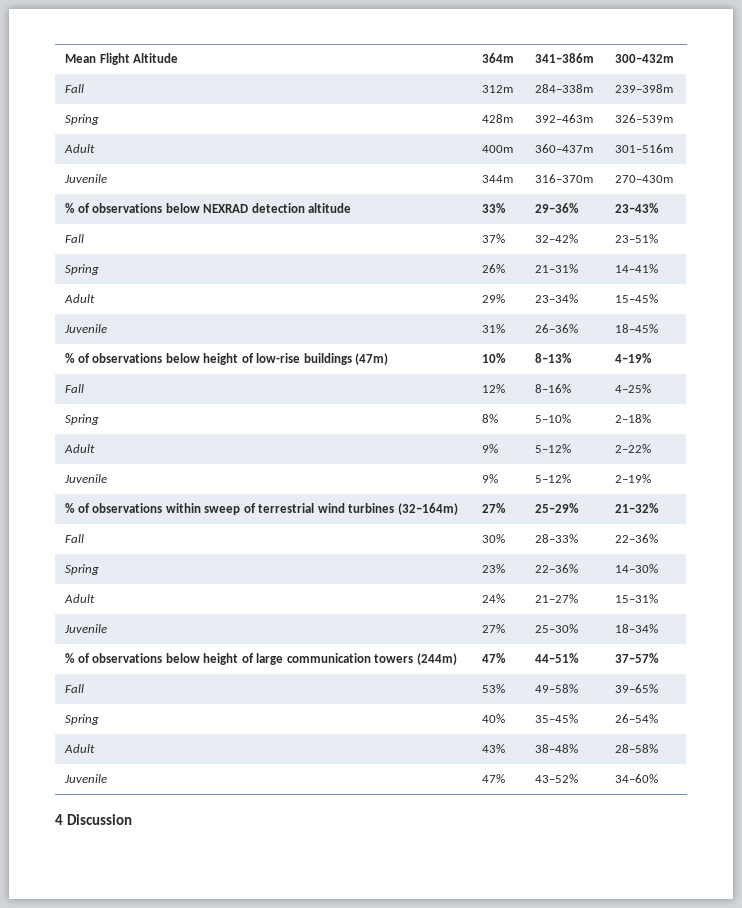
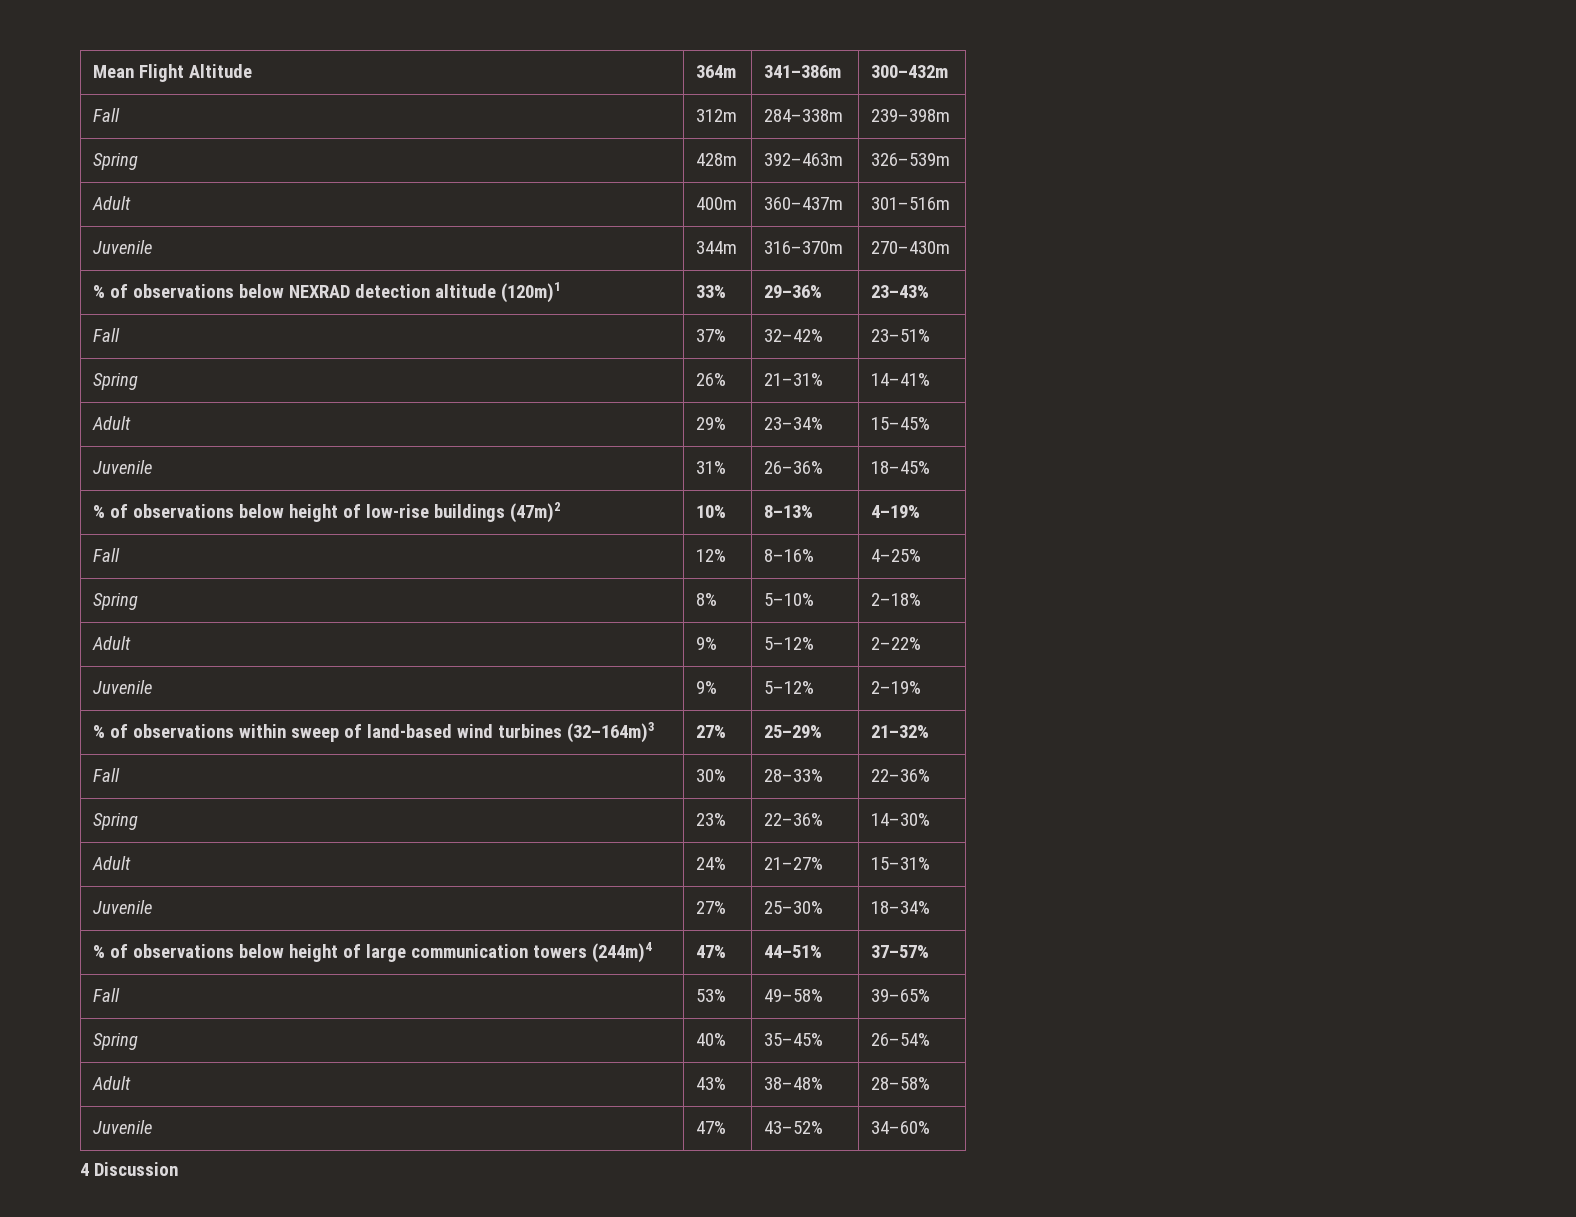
- % of observations below NEXRAD detection altitude | 33% | 29–36% | 23–43%
+ % of observations below NEXRAD detection altitude (120m)1 | 33% | 29–36% | 23–43%
- % of observations below height of low-rise buildings (47m) | 10% | 8–13% | 4–19%
+ % of observations below height of low-rise buildings (47m)2 | 10% | 8–13% | 4–19%
- % of observations within sweep of terrestrial wind turbines (32–164m) | 27% | 25–29% | 21–32%
+ % of observations within sweep of land-based wind turbines (32–164m)3 | 27% | 25–29% | 21–32%
- % of observations below height of large communication towers (244m) | 47% | 44–51% | 37–57%
+ % of observations below height of large communication towers (244m)4 | 47% | 44–51% | 37–57%

